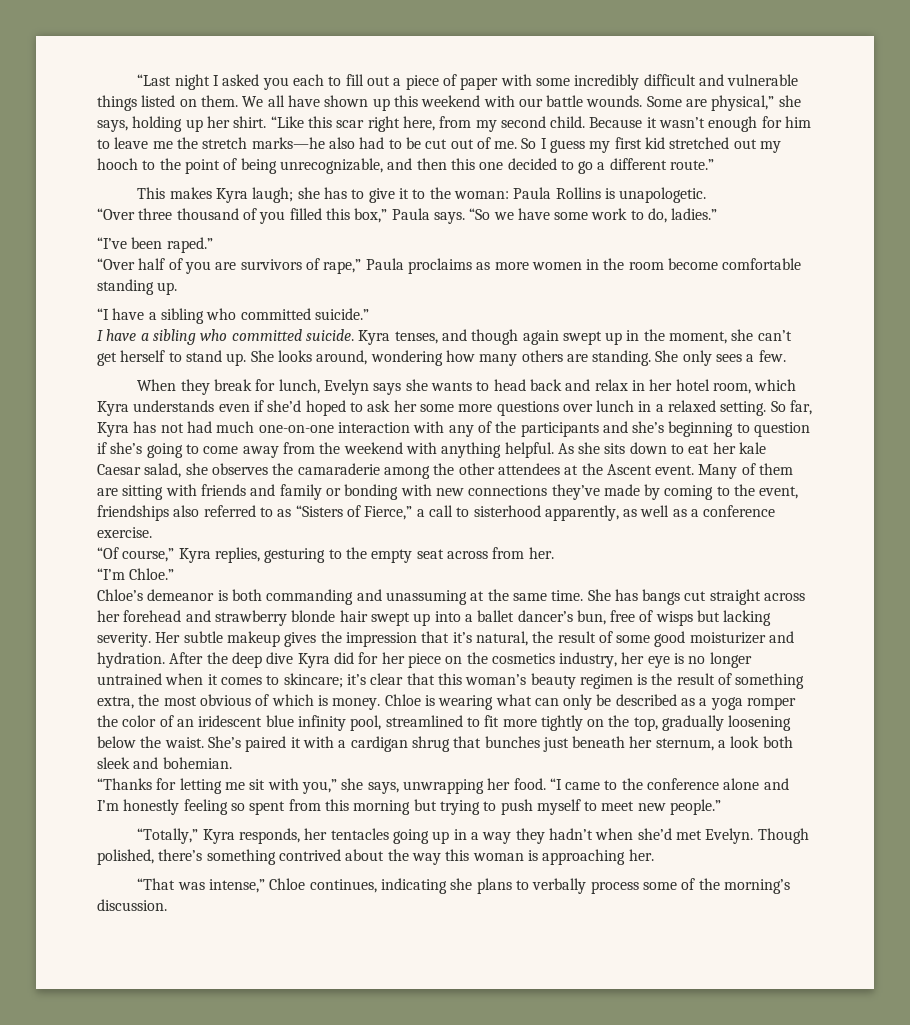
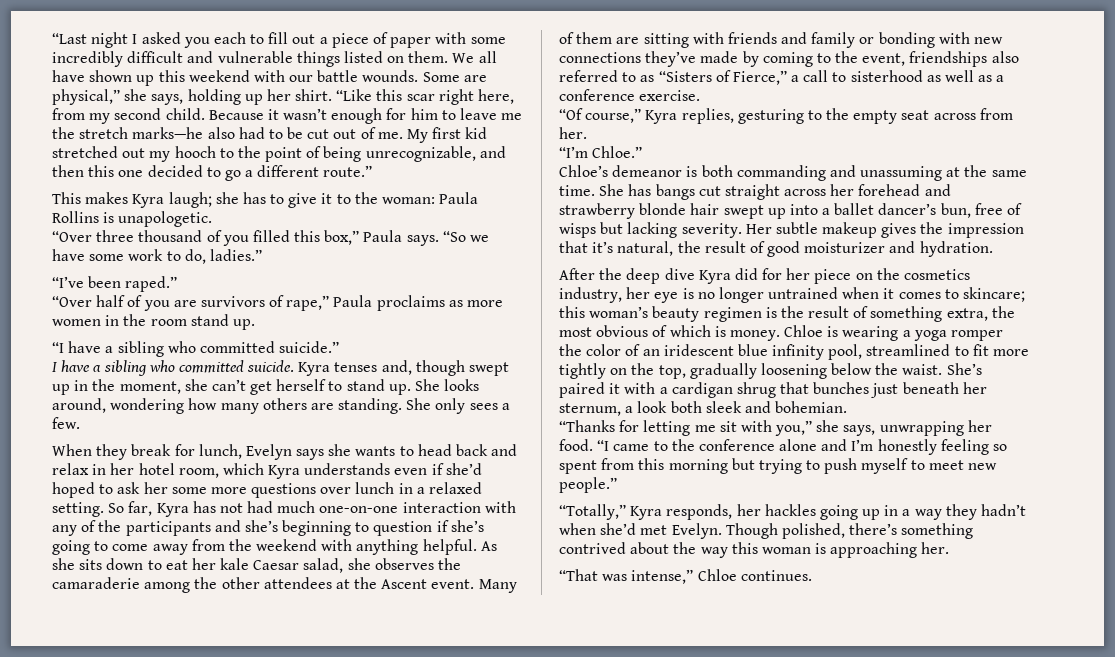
- So I guess my first kid stretched out my hooch to the point of being unrecognizable, and then this one decided to go a different route.”
+ My first kid stretched out my hooch to the point of being unrecognizable, and then this one decided to go a different route.”
- “Over half of you are survivors of rape,” Paula proclaims as more women in the room become comfortable standing up.
+ “Over half of you are survivors of rape,” Paula proclaims as more women in the room stand up.
- Kyra tenses, and though again swept up in the moment, she can’t get herself to stand up.
+ Kyra tenses and, though swept up in the moment, she can’t get herself to stand up.
- Many of them are sitting with friends and family or bonding with new connections they’ve made by coming to the event, friendships also referred to as “Sisters of Fierce,” a call to sisterhood apparently, as well as a conference exercise.
+ Many of them are sitting with friends and family or bonding with new connections they’ve made by coming to the event, friendships also referred to as “Sisters of Fierce,” a call to sisterhood as well as a conference exercise.
- Her subtle makeup gives the impression that it’s natural, the result of some good moisturizer and hydration. After the deep dive Kyra did for her piece on the cosmetics industry, her eye is no longer untrained when it comes to skincare; it’s clear that this woman’s beauty regimen is the result of something extra, the most obvious of which is money.
+ Her subtle makeup gives the impression that it’s natural, the result of good moisturizer and hydration.
+ After the deep dive Kyra did for her piece on the cosmetics industry, her eye is no longer untrained when it comes to skincare; this woman’s beauty regimen is the result of something extra, the most obvious of which is money.
- Chloe is wearing what can only be described as a yoga romper the color of an iridescent blue infinity pool, streamlined to fit more tightly on the top, gradually loosening below the waist.
+ Chloe is wearing a yoga romper the color of an iridescent blue infinity pool, streamlined to fit more tightly on the top, gradually loosening below the waist.
- “Totally,” Kyra responds, her tentacles going up in a way they hadn’t when she’d met Evelyn.
+ “Totally,” Kyra responds, her hackles going up in a way they hadn’t when she’d met Evelyn.
- “That was intense,” Chloe continues, indicating she plans to verbally process some of the morning’s discussion.
+ “That was intense,” Chloe continues.

